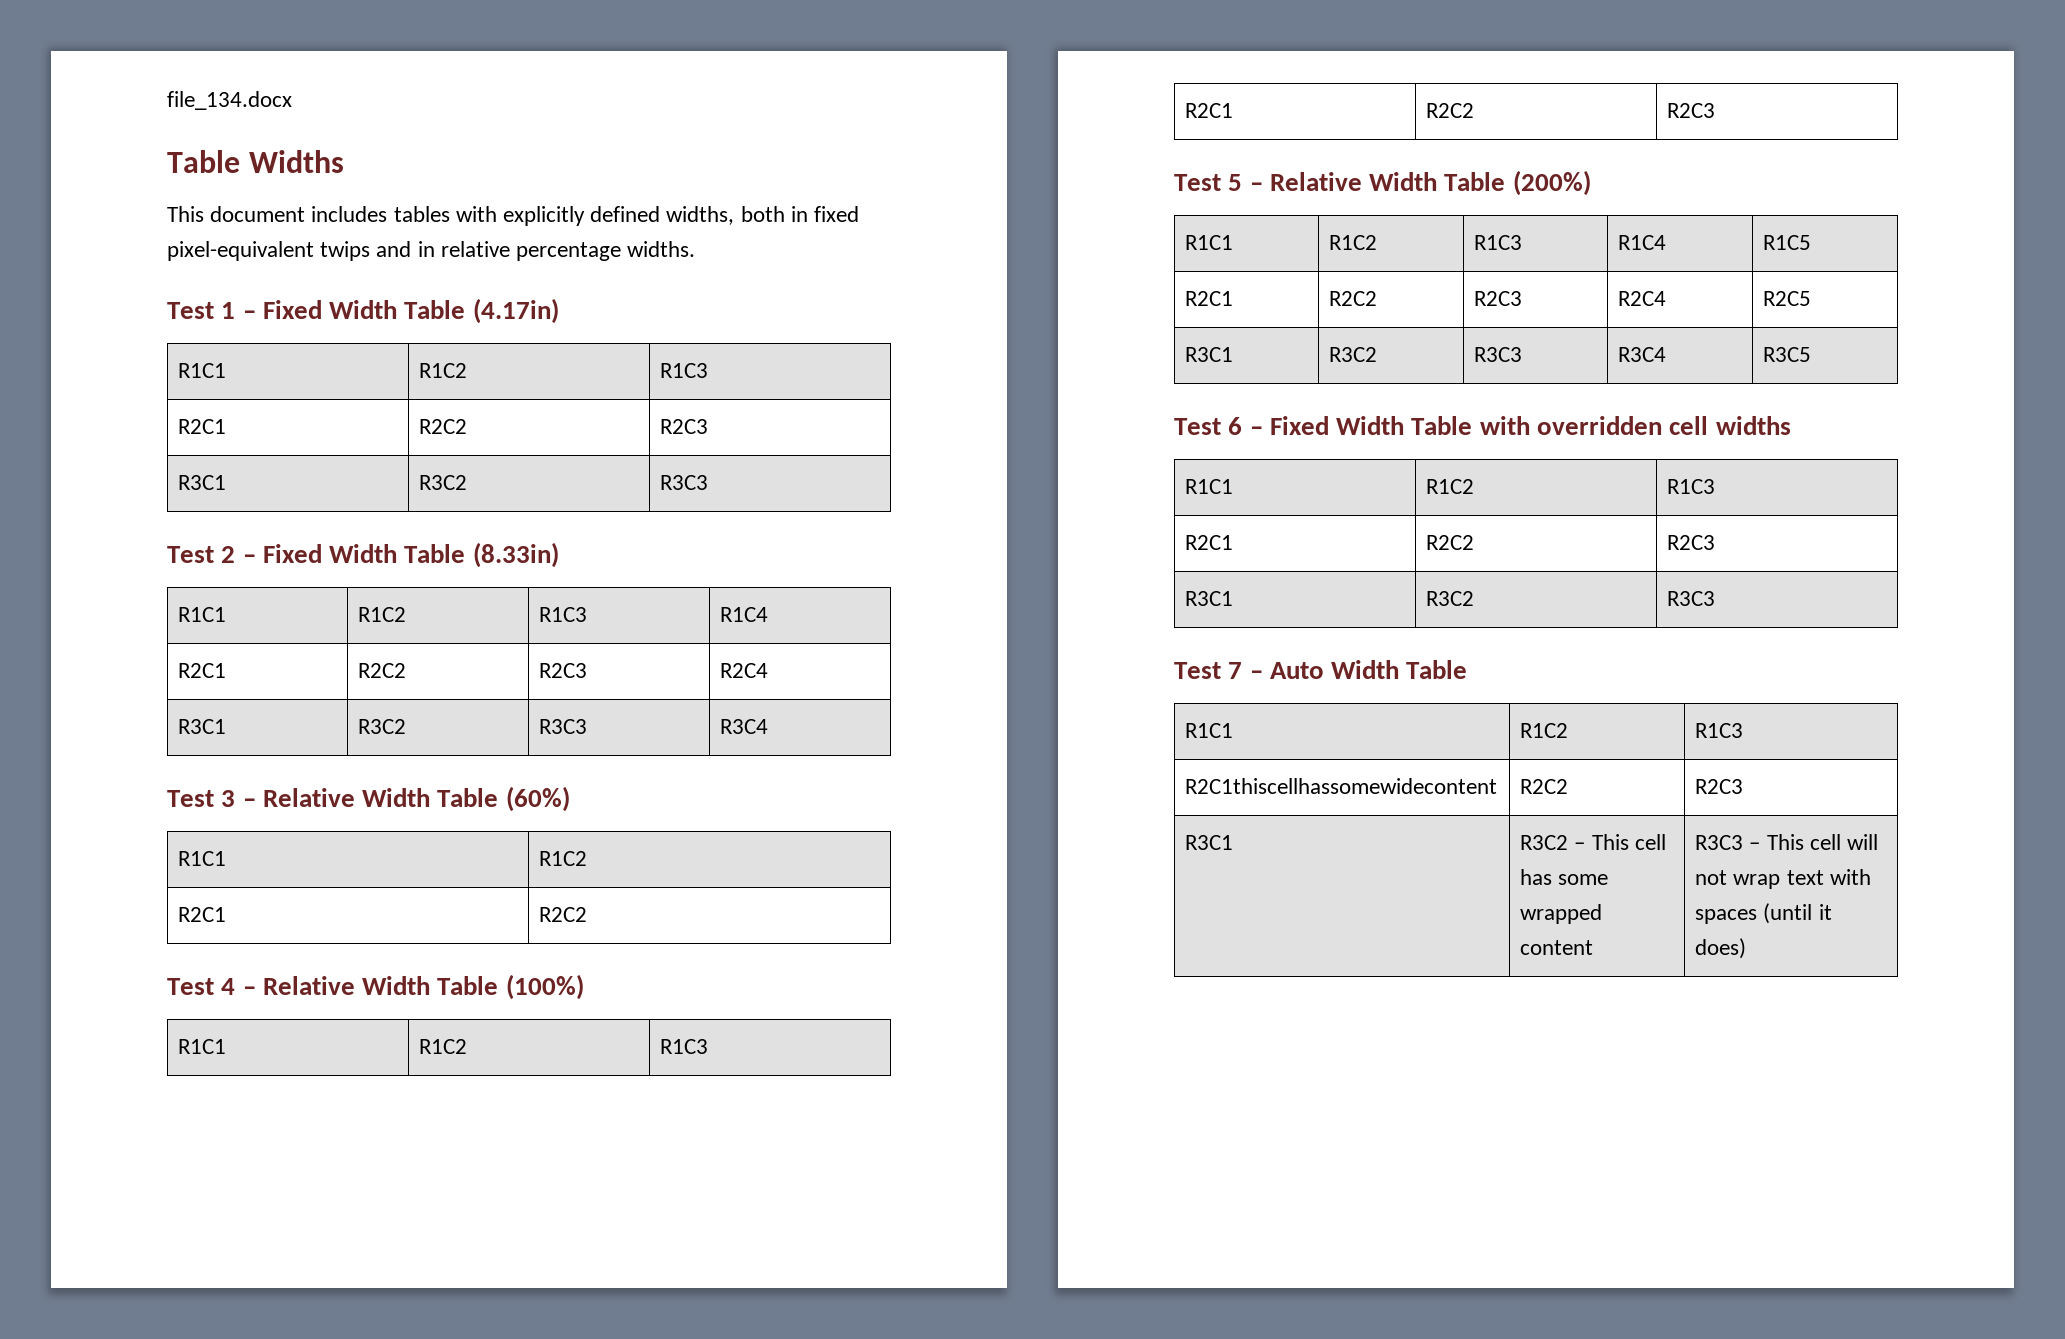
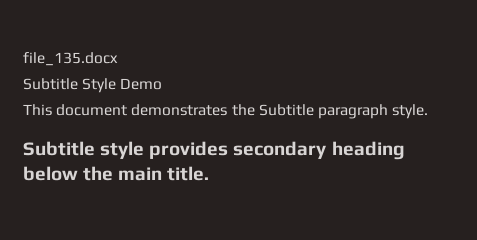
- file_134.docx
- Table Widths
- This document includes tables with explicitly defined widths, both in fixed pixel-equivalent twips and in relative percentage widths.
- Test 1 – Fixed Width Table (4.17in)
- R1C1 | R1C2 | R1C3
- R2C1 | R2C2 | R2C3
- R3C1 | R3C2 | R3C3
- Test 2 – Fixed Width Table (8.33in)
- R1C1 | R1C2 | R1C3 | R1C4
- R2C1 | R2C2 | R2C3 | R2C4
- R3C1 | R3C2 | R3C3 | R3C4
- Test 3 – Relative Width Table (60%)
- R1C1 | R1C2
- R2C1 | R2C2
- Test 4 – Relative Width Table (100%)
- R1C1 | R1C2 | R1C3
- R2C1 | R2C2 | R2C3
- Test 5 – Relative Width Table (200%)
- R1C1 | R1C2 | R1C3 | R1C4 | R1C5
- R2C1 | R2C2 | R2C3 | R2C4 | R2C5
- R3C1 | R3C2 | R3C3 | R3C4 | R3C5
- Test 6 – Fixed Width Table with overridden cell widths
- R1C1 | R1C2 | R1C3
- R2C1 | R2C2 | R2C3
- R3C1 | R3C2 | R3C3
- Test 7 – Auto Width Table
- R1C1 | R1C2 | R1C3
- R2C1thiscellhassomewidecontent | R2C2 | R2C3
- R3C1 | R3C2 – This cell has some wrapped content | R3C3 – This cell will not wrap text with spaces (until it does)
+ file_135.docx
+ Subtitle Style Demo
+ This document demonstrates the Subtitle paragraph style.
+ Subtitle style provides secondary heading below the main title.

